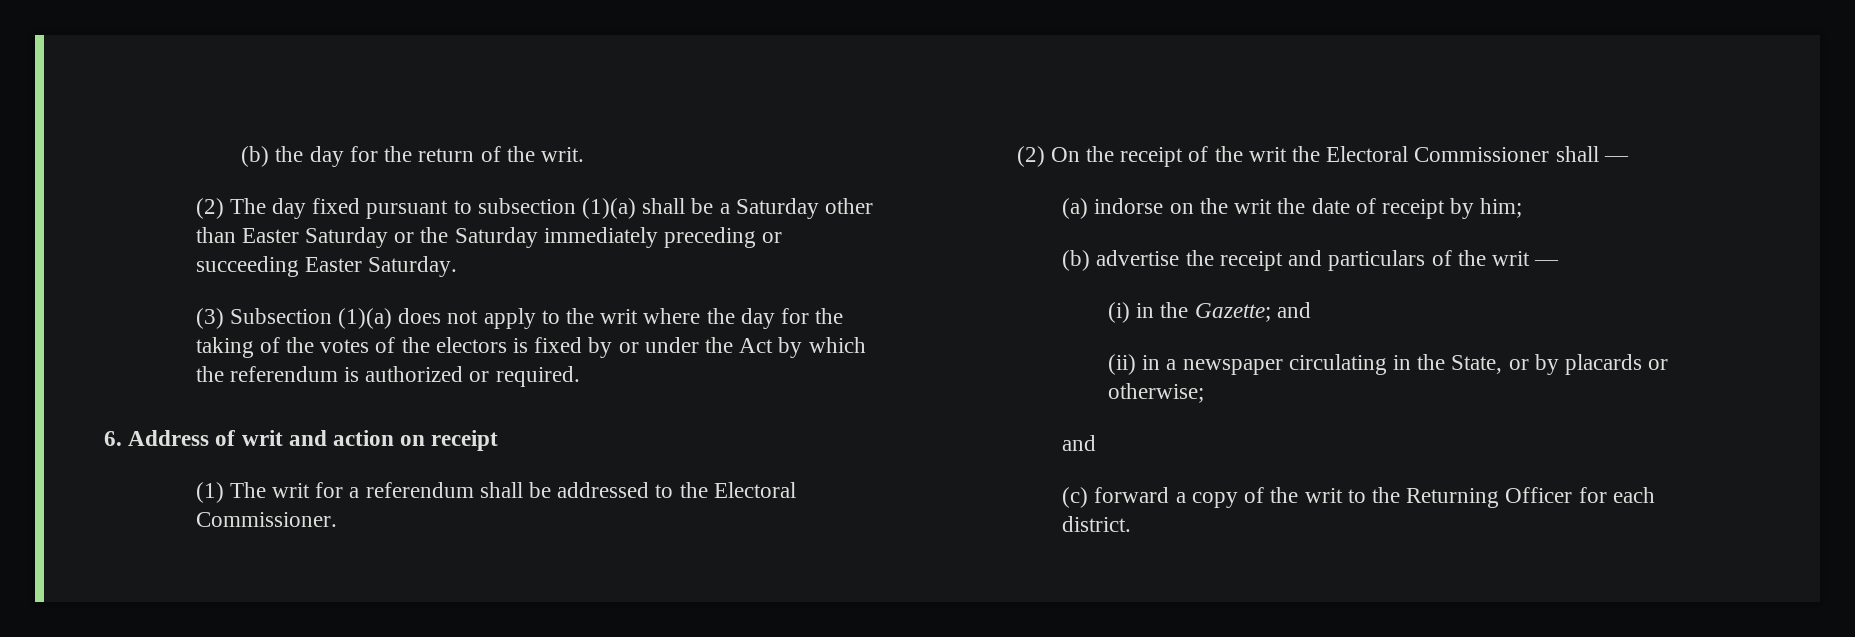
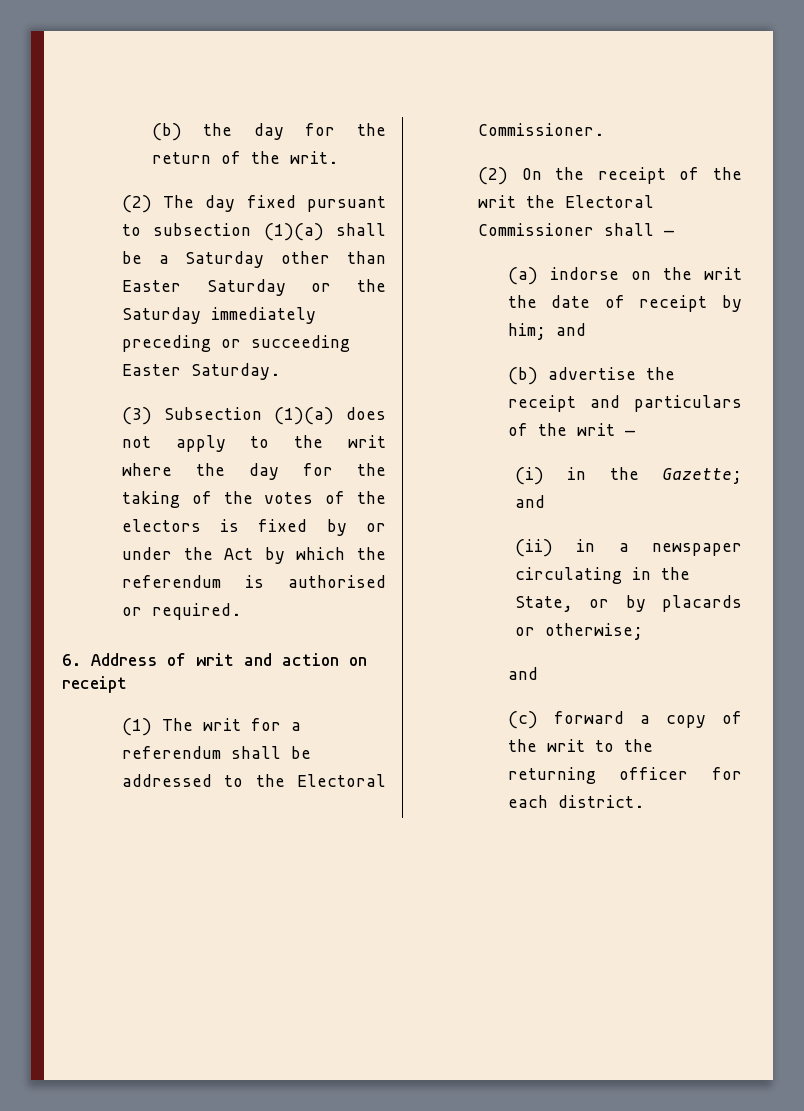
- (3) Subsection (1)(a) does not apply to the writ where the day for the taking of the votes of the electors is fixed by or under the Act by which the referendum is authorized or required.
+ (3) Subsection (1)(a) does not apply to the writ where the day for the taking of the votes of the electors is fixed by or under the Act by which the referendum is authorised or required.
- (a) indorse on the writ the date of receipt by him;
+ (a) indorse on the writ the date of receipt by him; and
- (c) forward a copy of the writ to the Returning Officer for each district.
+ (c) forward a copy of the writ to the returning officer for each district.

